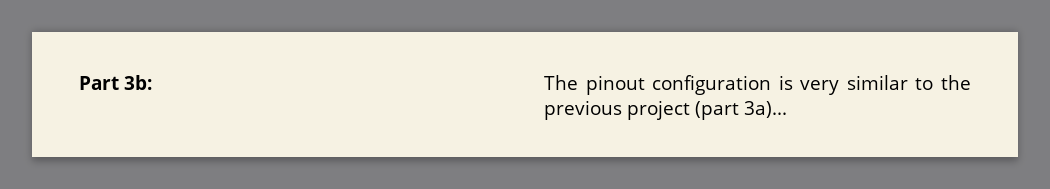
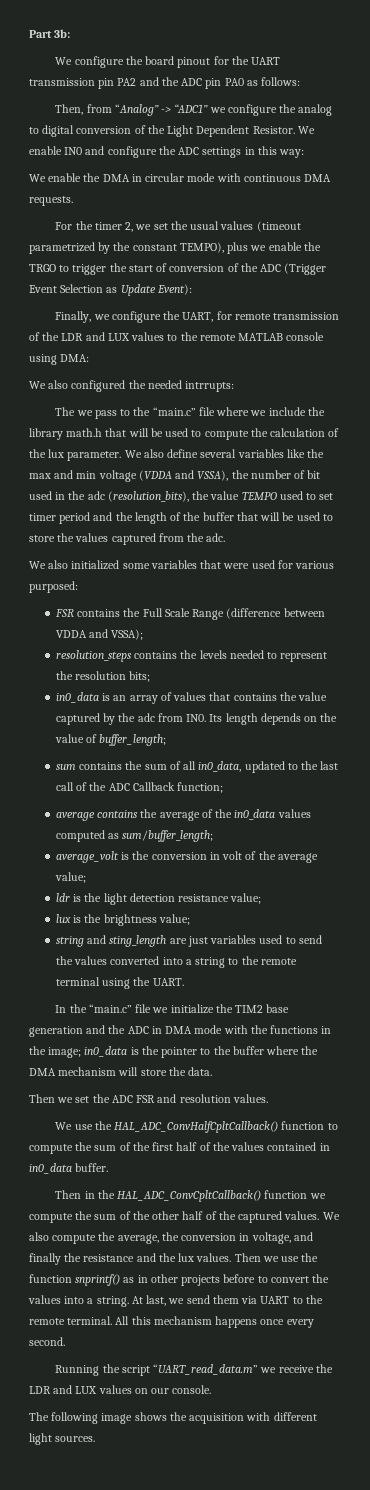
- The pinout configuration is very similar to the previous project (part 3a)...
+ We configure the board pinout for the UART transmission pin PA2 and the ADC pin PA0 as follows:
+ Then, from “Analog” -> “ADC1” we configure the analog to digital conversion of the Light Dependent Resistor. We enable IN0 and configure the ADC settings in this way:
+ We enable the DMA in circular mode with continuous DMA requests.
+ For the timer 2, we set the usual values (timeout parametrized by the constant TEMPO), plus we enable the TRGO to trigger the start of conversion of the ADC (Trigger Event Selection as Update Event):
+ Finally, we configure the UART, for remote transmission of the LDR and LUX values to the remote MATLAB console using DMA:
+ We also configured the needed intrrupts:
+ The we pass to the “main.c” file where we include the library math.h that will be used to compute the calculation of the lux parameter. We also define several variables like the max and min voltage (VDDA and VSSA), the number of bit used in the adc (resolution_bits), the value TEMPO used to set timer period and the length of the buffer that will be used to store the values captured from the adc.
+ We also initialized some variables that were used for various purposed:
+ FSR contains the Full Scale Range (difference between VDDA and VSSA);
+ resolution_steps contains the levels needed to represent the resolution bits;
+ in0_data is an array of values that contains the value captured by the adc from IN0. Its length depends on the value of buffer_length;
+ sum contains the sum of all in0_data, updated to the last call of the ADC Callback function;
+ average contains the average of the in0_data values computed as sum/buffer_length;
+ average_volt is the conversion in volt of the average value;
+ ldr is the light detection resistance value;
+ lux is the brightness value;
+ string and sting_length are just variables used to send the values converted into a string to the remote terminal using the UART.
+ In the “main.c” file we initialize the TIM2 base generation and the ADC in DMA mode with the functions in the image; in0_data is the pointer to the buffer where the DMA mechanism will store the data.
+ Then we set the ADC FSR and resolution values.
+ We use the HAL_ADC_ConvHalfCpltCallback() function to compute the sum of the first half of the values contained in in0_data buffer.
+ Then in the HAL_ADC_ConvCpltCallback() function we compute the sum of the other half of the captured values. We also compute the average, the conversion in voltage, and finally the resistance and the lux values. Then we use the function snprintf() as in other projects before to convert the values into a string. At last, we send them via UART to the remote terminal. All this mechanism happens once every second.
+ Running the script “UART_read_data.m” we receive the LDR and LUX values on our console.
+ The following image shows the acquisition with different light sources.

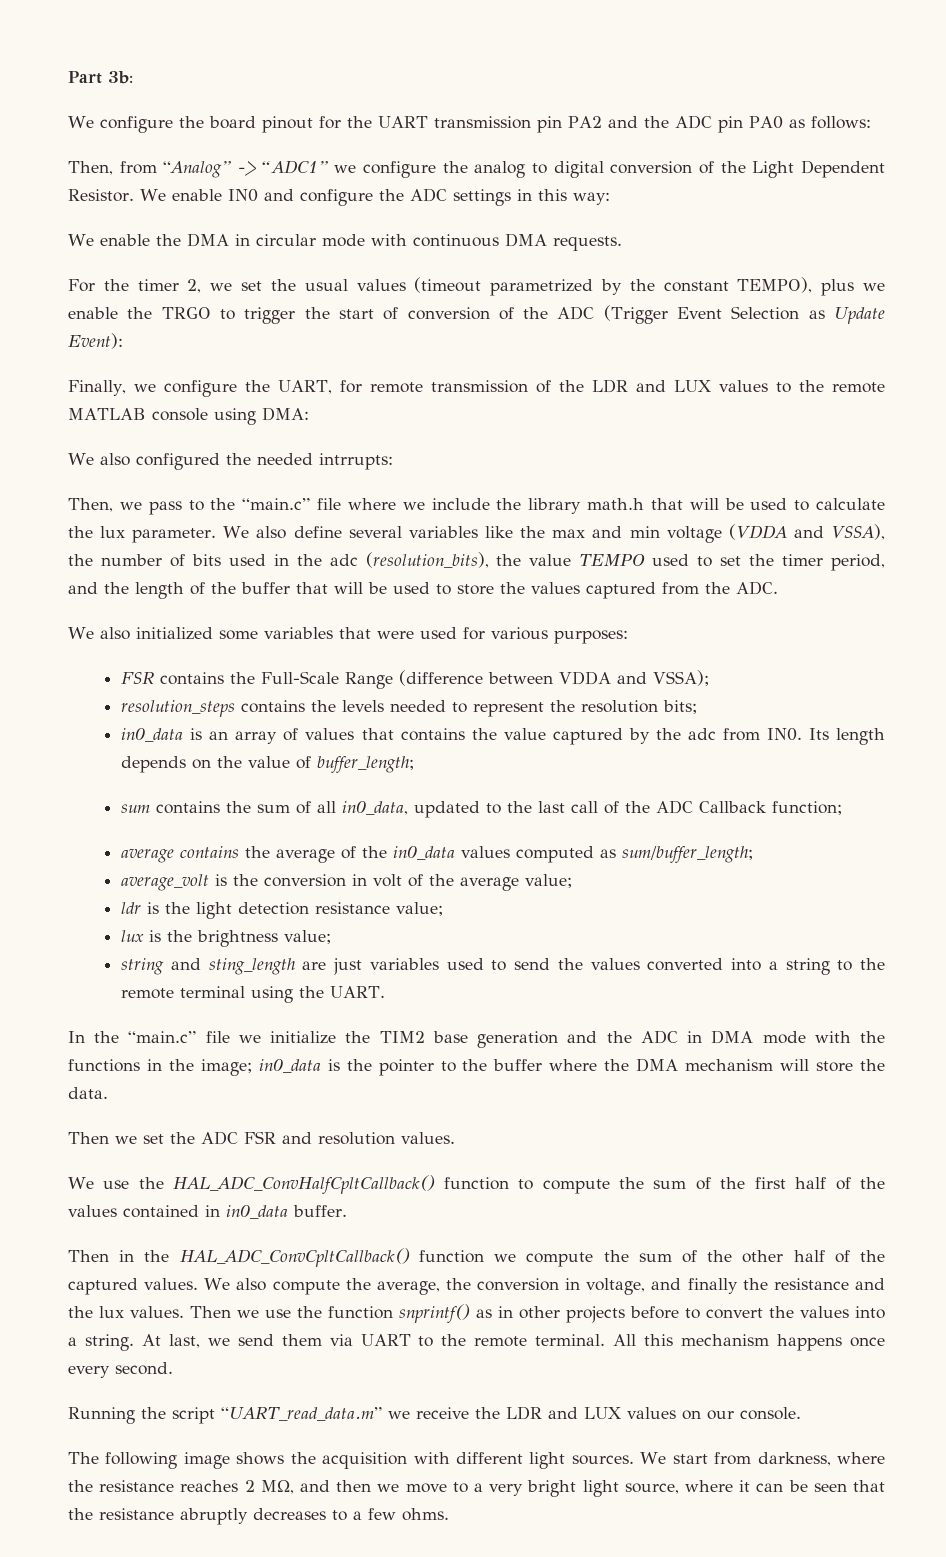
- The we pass to the “main.c” file where we include the library math.h that will be used to compute the calculation of the lux parameter.
+ Then, we pass to the “main.c” file where we include the library math.h that will be used to calculate the lux parameter.
- We also define several variables like the max and min voltage (VDDA and VSSA), the number of bit used in the adc (resolution_bits), the value TEMPO used to set timer period and the length of the buffer that will be used to store the values captured from the adc.
+ We also define several variables like the max and min voltage (VDDA and VSSA), the number of bits used in the adc (resolution_bits), the value TEMPO used to set the timer period, and the length of the buffer that will be used to store the values captured from the ADC.
- We also initialized some variables that were used for various purposed:
+ We also initialized some variables that were used for various purposes:
- FSR contains the Full Scale Range (difference between VDDA and VSSA);
+ FSR contains the Full-Scale Range (difference between VDDA and VSSA);
+ We start from darkness, where the resistance reaches 2 MΩ, and then we move to a very bright light source, where it can be seen that the resistance abruptly decreases to a few ohms.

